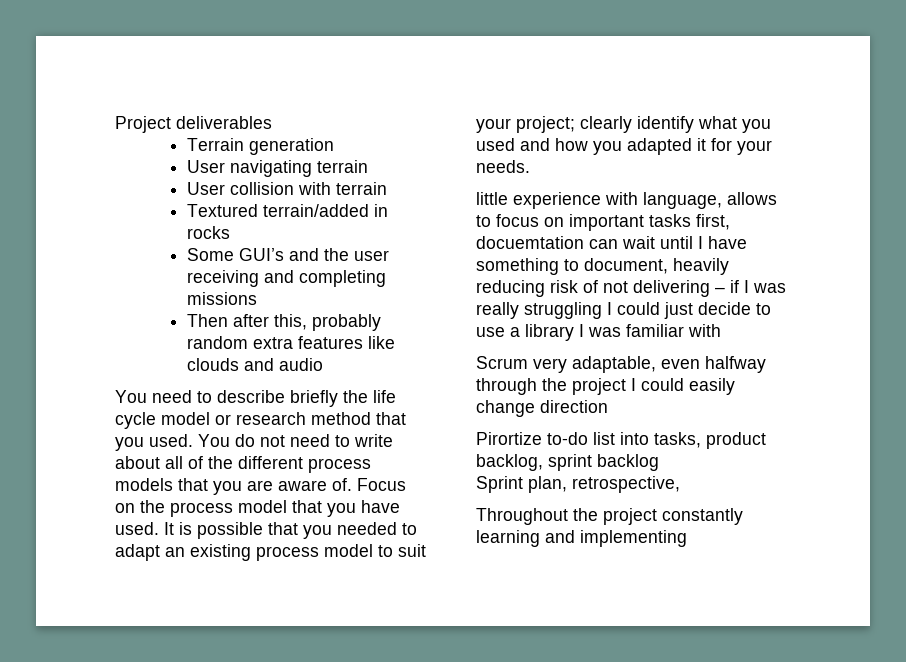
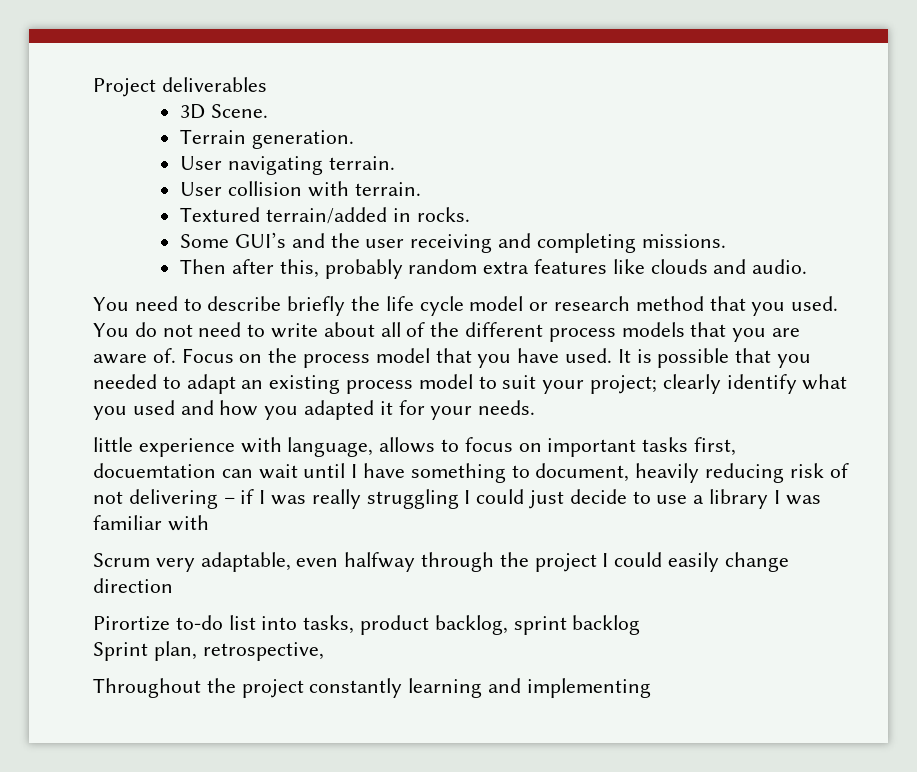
+ 3D Scene.
- Terrain generation
+ Terrain generation.
- User navigating terrain
+ User navigating terrain.
- User collision with terrain
+ User collision with terrain.
- Textured terrain/added in rocks
+ Textured terrain/added in rocks.
- Some GUI’s and the user receiving and completing missions
+ Some GUI’s and the user receiving and completing missions.
- Then after this, probably random extra features like clouds and audio
+ Then after this, probably random extra features like clouds and audio.

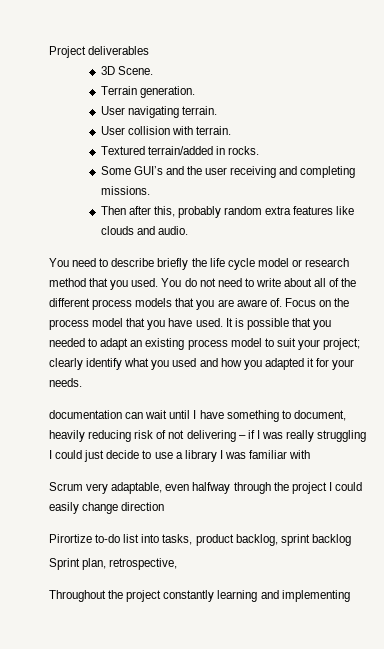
- little experience with language, allows to focus on important tasks first, docuemtation can wait until I have something to document, heavily reducing risk of not delivering – if I was really struggling I could just decide to use a library I was familiar with
+ documentation can wait until I have something to document, heavily reducing risk of not delivering – if I was really struggling I could just decide to use a library I was familiar with

